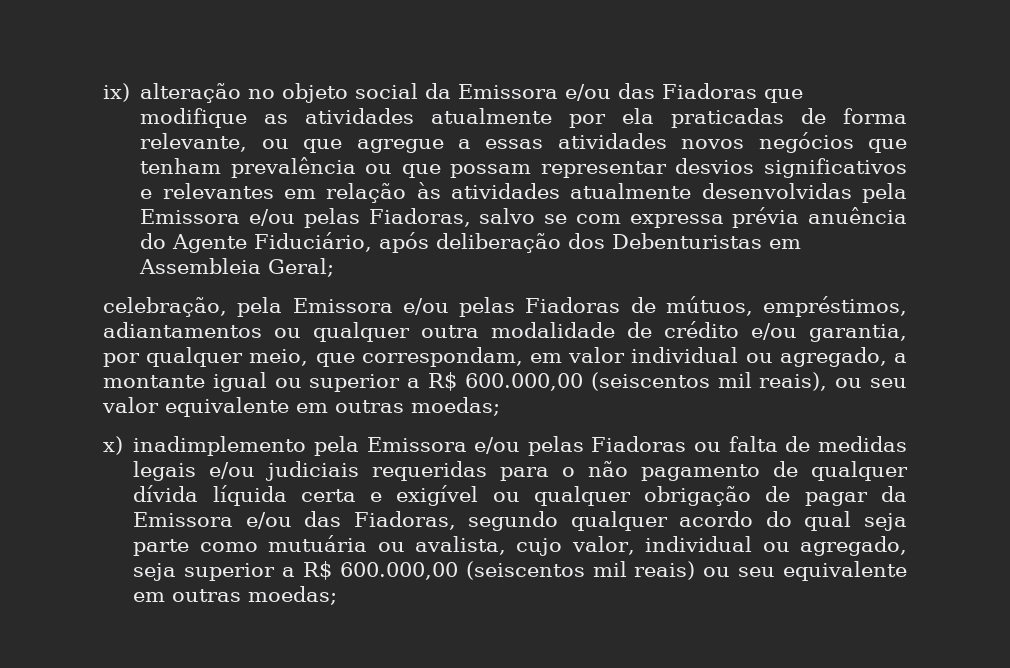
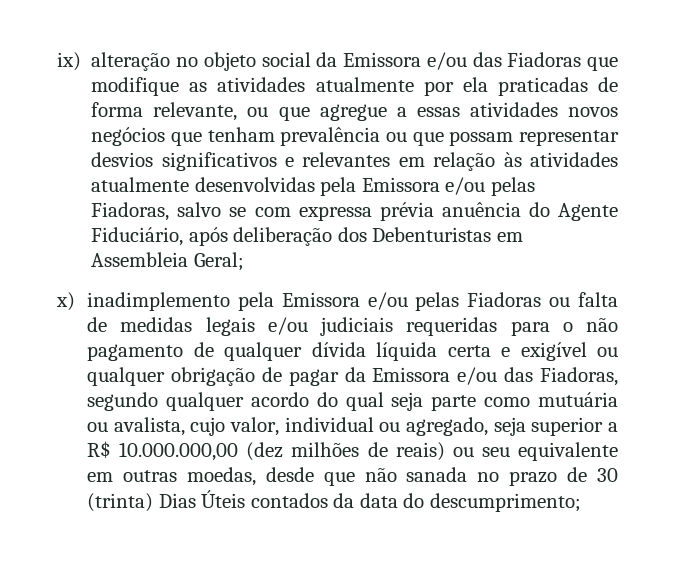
- celebração, pela Emissora e/ou pelas Fiadoras de mútuos, empréstimos, adiantamentos ou qualquer outra modalidade de crédito e/ou garantia, por qualquer meio, que correspondam, em valor individual ou agregado, a montante igual ou superior a R$ 600.000,00 (seiscentos mil reais), ou seu valor equivalente em outras moedas;
- x) inadimplemento pela Emissora e/ou pelas Fiadoras ou falta de medidas legais e/ou judiciais requeridas para o não pagamento de qualquer dívida líquida certa e exigível ou qualquer obrigação de pagar da Emissora e/ou das Fiadoras, segundo qualquer acordo do qual seja parte como mutuária ou avalista, cujo valor, individual ou agregado, seja superior a R$ 600.000,00 (seiscentos mil reais) ou seu equivalente em outras moedas;
+ x) inadimplemento pela Emissora e/ou pelas Fiadoras ou falta de medidas legais e/ou judiciais requeridas para o não pagamento de qualquer dívida líquida certa e exigível ou qualquer obrigação de pagar da Emissora e/ou das Fiadoras, segundo qualquer acordo do qual seja parte como mutuária ou avalista, cujo valor, individual ou agregado, seja superior a R$ 10.000.000,00 (dez milhões de reais) ou seu equivalente em outras moedas, desde que não sanada no prazo de 30 (trinta) Dias Úteis contados da data do descumprimento;

